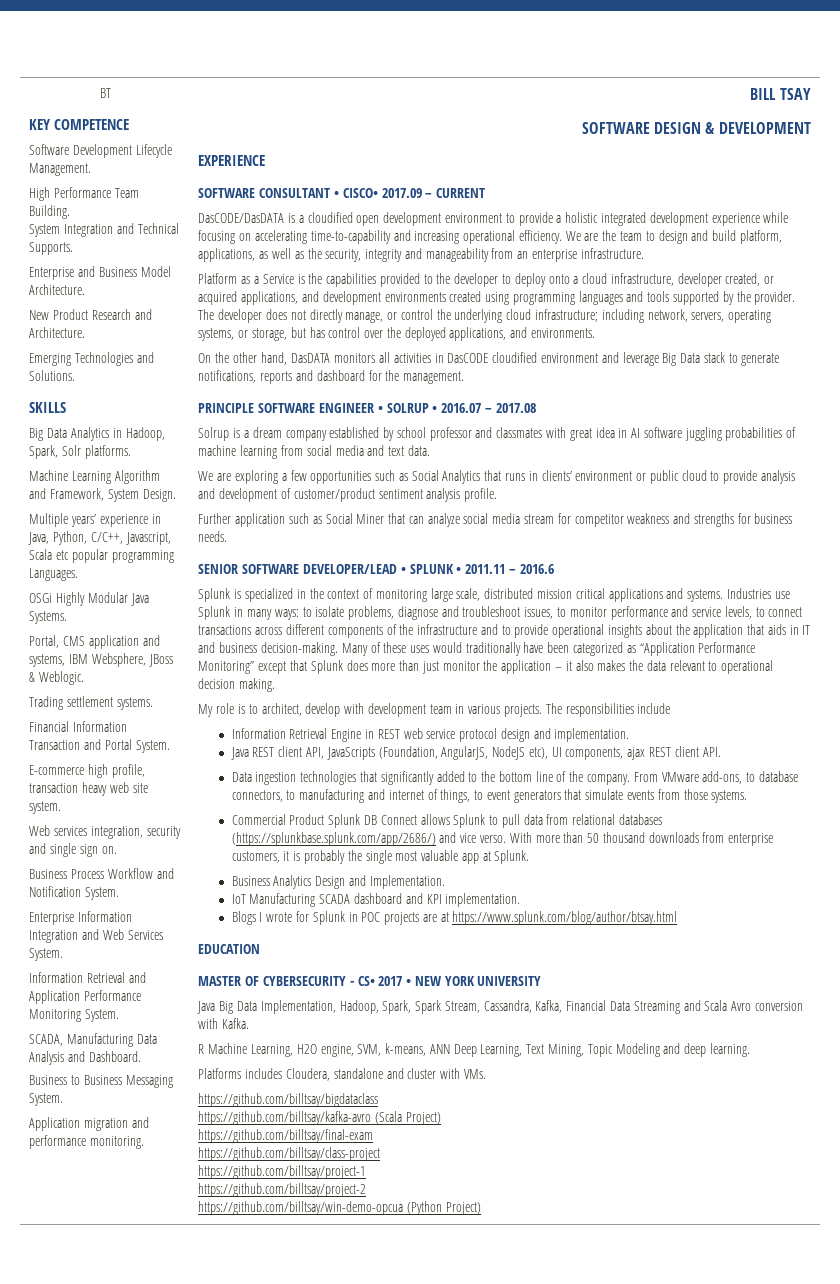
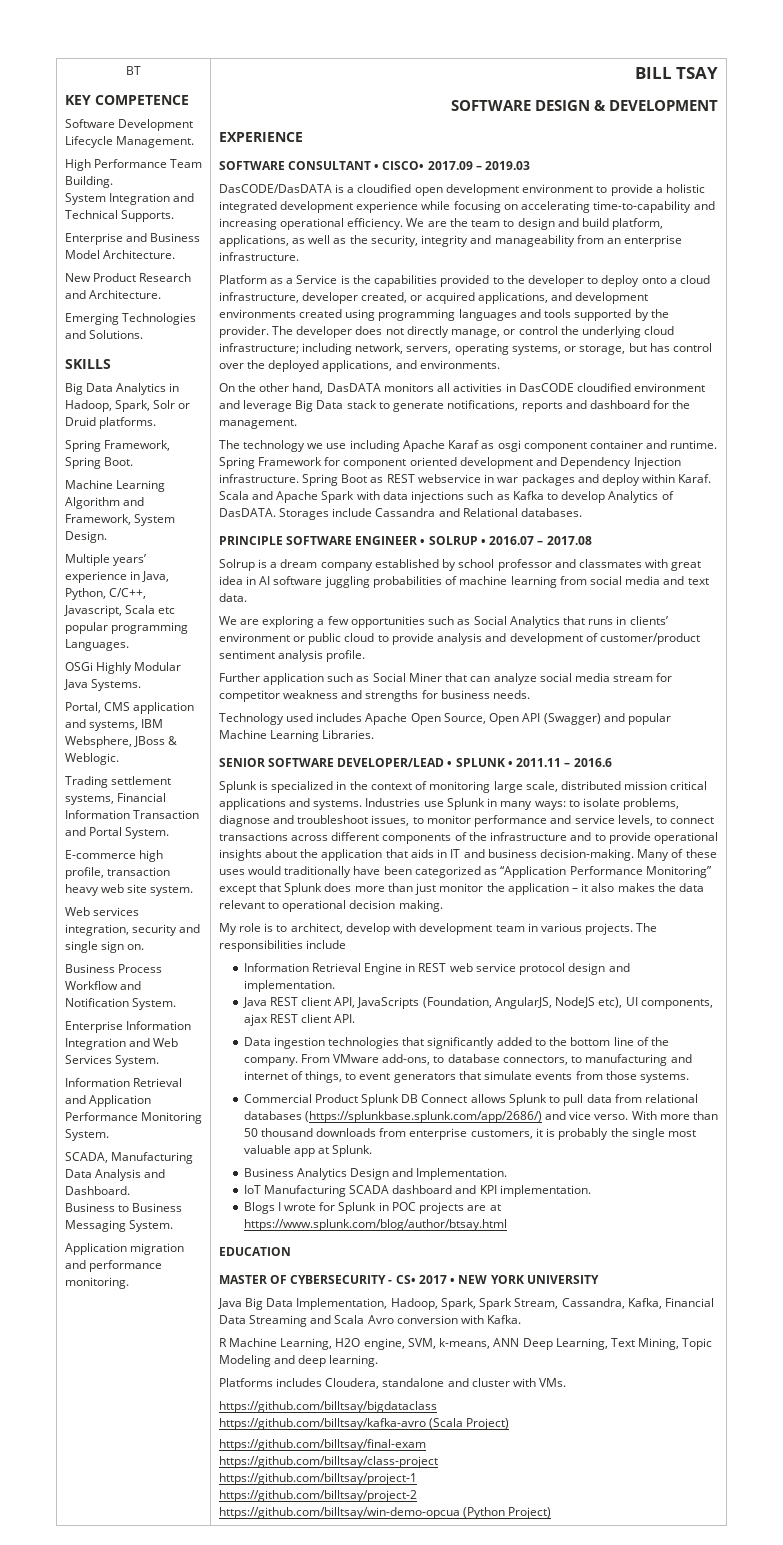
- Big Data Analytics in Hadoop, Spark, Solr platforms.
+ Big Data Analytics in Hadoop, Spark, Solr or Druid platforms.
+ Spring Framework, Spring Boot.
- Trading settlement systems.
- Financial Information Transaction and Portal System.
+ Trading settlement systems, Financial Information Transaction and Portal System.
- SOFTWARE CONSULTANT • CISCO• 2017.09 – CURRENT
+ SOFTWARE CONSULTANT • CISCO• 2017.09 – 2019.03
+ The technology we use including Apache Karaf as osgi component container and runtime. Spring Framework for component oriented development and Dependency Injection infrastructure. Spring Boot as REST webservice in war packages and deploy within Karaf. Scala and Apache Spark with data injections such as Kafka to develop Analytics of DasDATA. Storages include Cassandra and Relational databases.
+ Technology used includes Apache Open Source, Open API (Swagger) and popular Machine Learning Libraries.

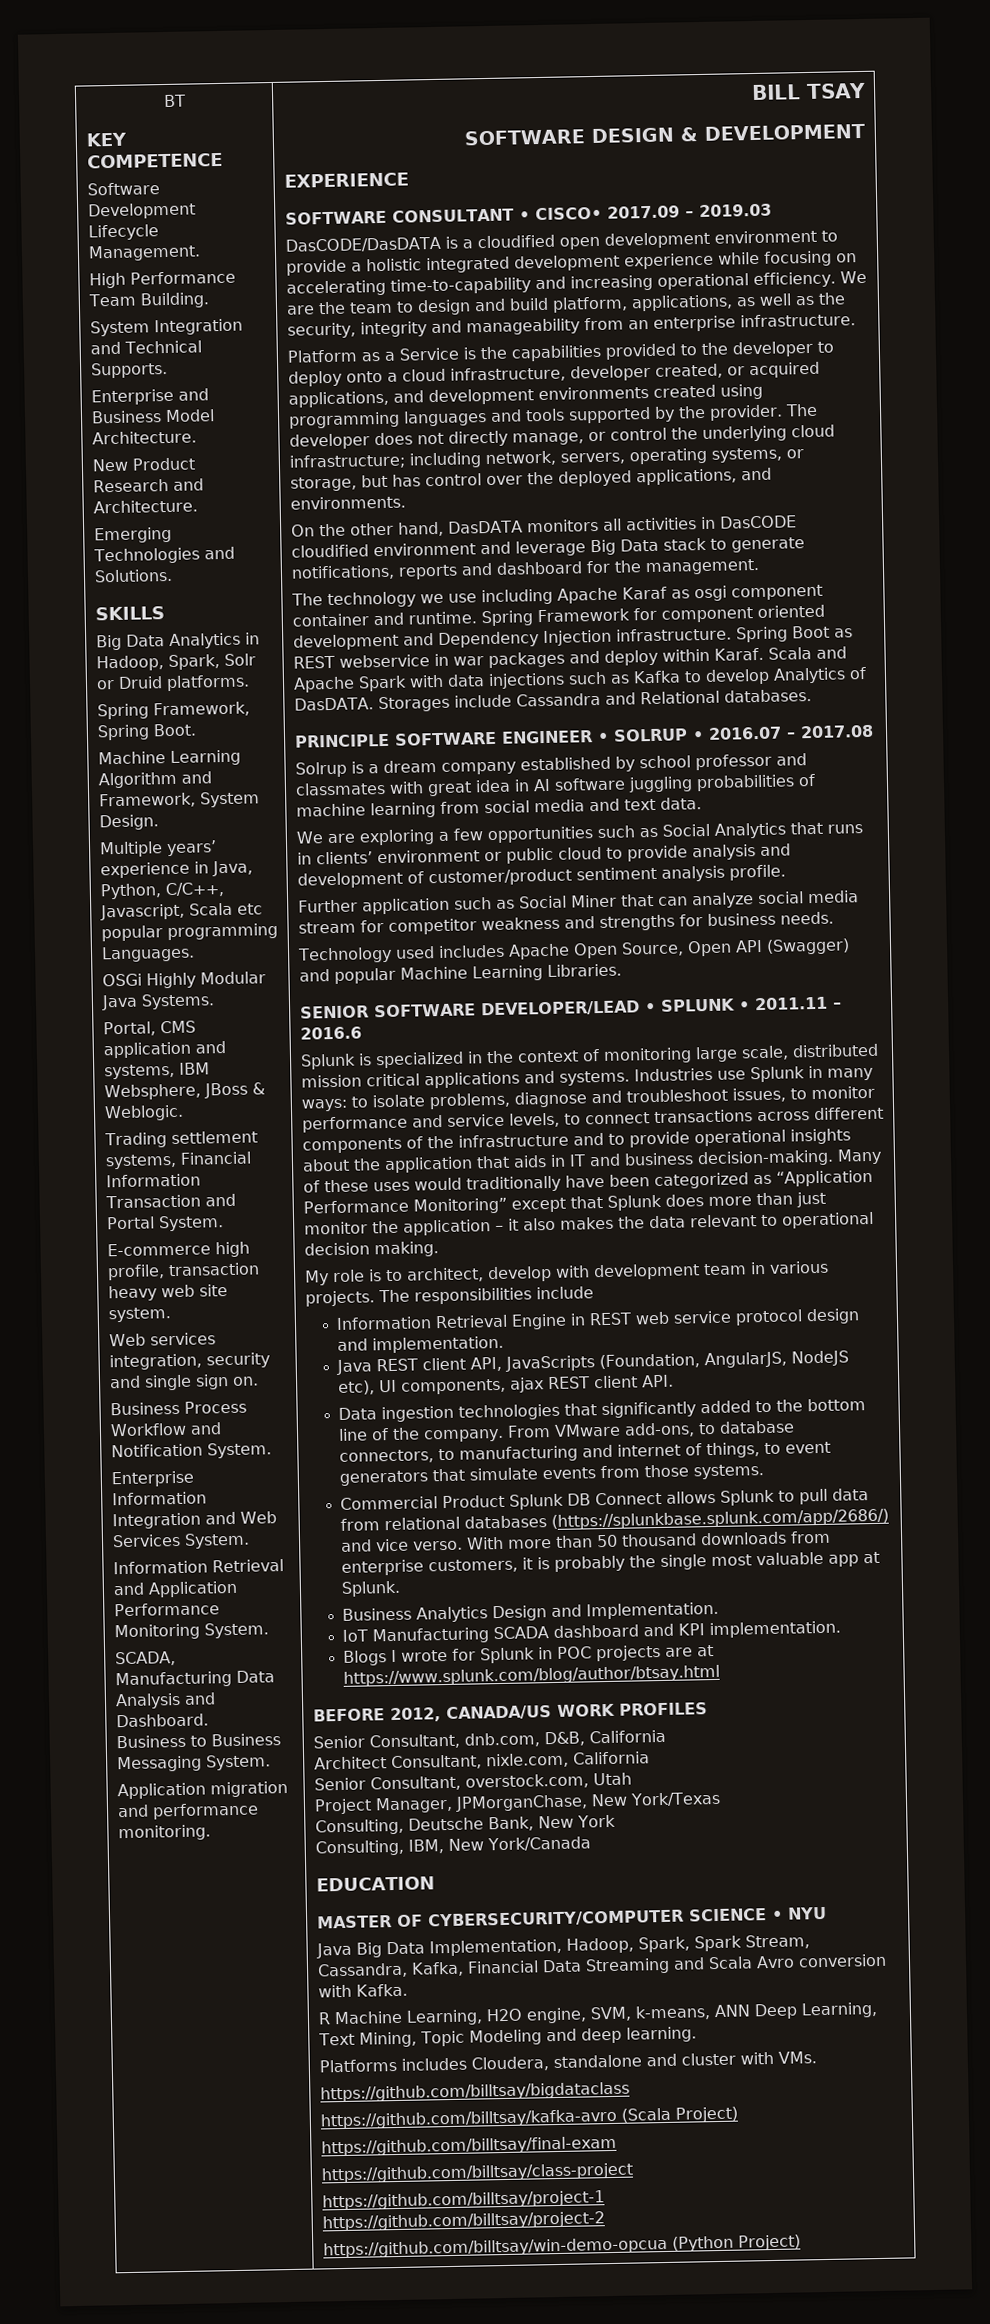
+ BEFORE 2012, CANADA/US WORK PROFILES
+ Senior Consultant, dnb.com, D&B, California
+ Architect Consultant, nixle.com, California
+ Senior Consultant, overstock.com, Utah
+ Project Manager, JPMorganChase, New York/Texas
+ Consulting, Deutsche Bank, New York
+ Consulting, IBM, New York/Canada
  EDUCATION
- MASTER OF CYBERSECURITY - CS• 2017 • NEW YORK UNIVERSITY
+ MASTER OF CYBERSECURITY/COMPUTER SCIENCE • NYU

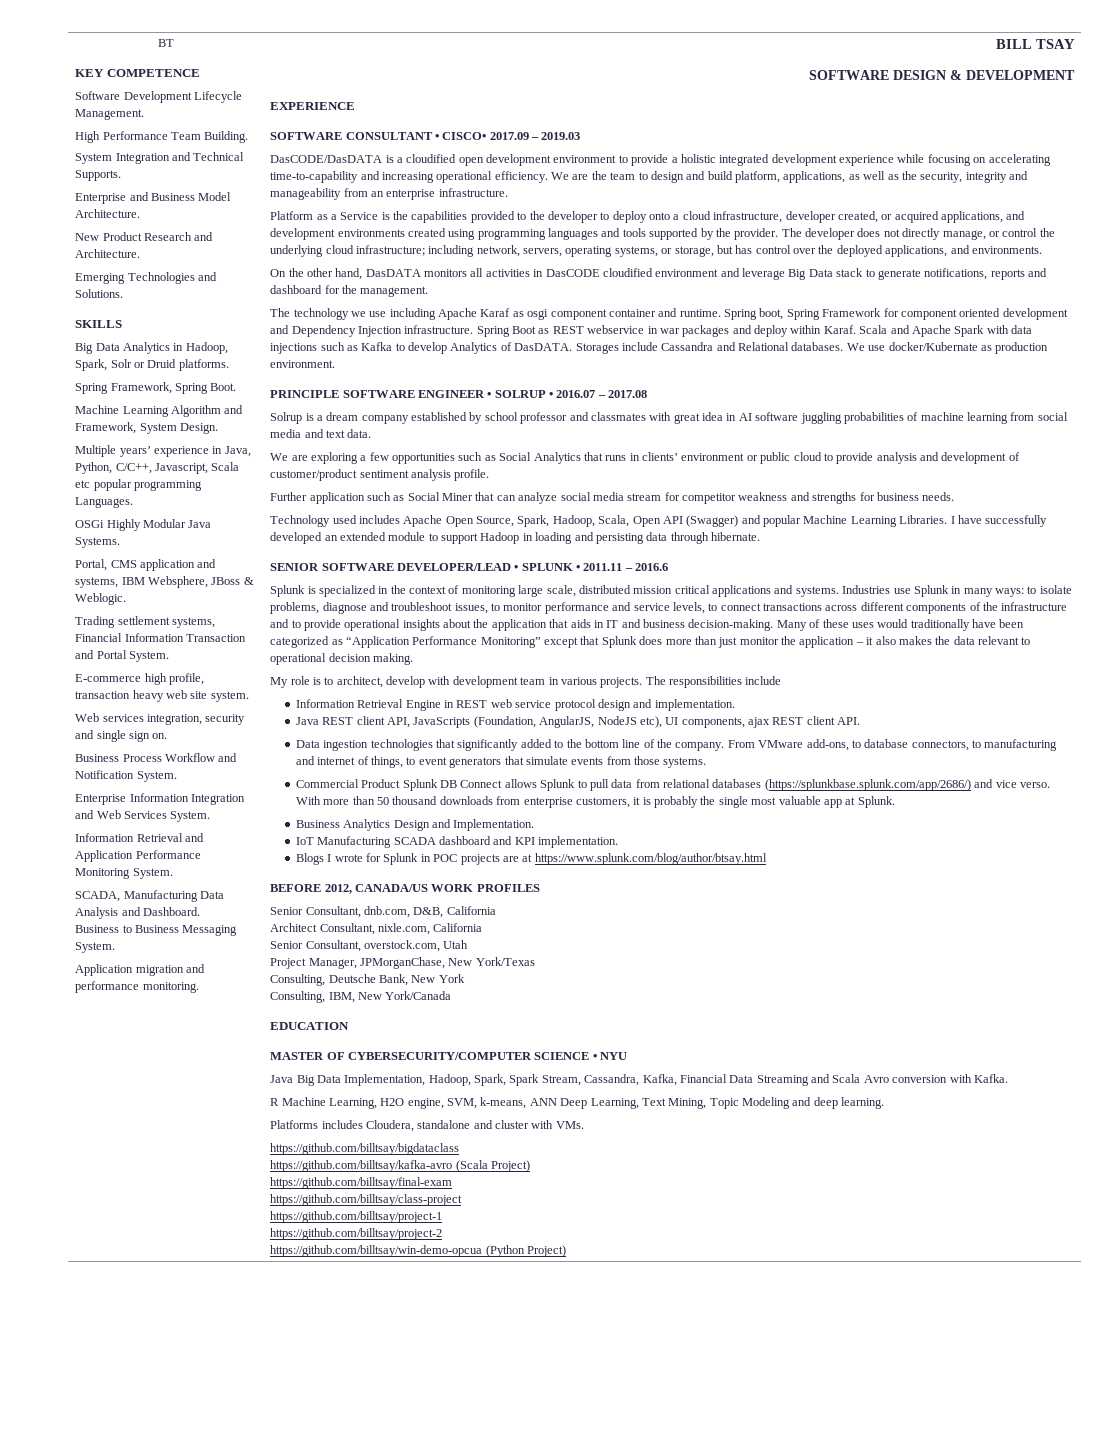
- Spring Framework for component oriented development and Dependency Injection infrastructure.
+ Spring boot, Spring Framework for component oriented development and Dependency Injection infrastructure.
+ We use docker/Kubernate as production environment.
- Technology used includes Apache Open Source, Open API (Swagger) and popular Machine Learning Libraries.
+ Technology used includes Apache Open Source, Spark, Hadoop, Scala, Open API (Swagger) and popular Machine Learning Libraries. I have successfully developed an extended module to support Hadoop in loading and persisting data through hibernate.

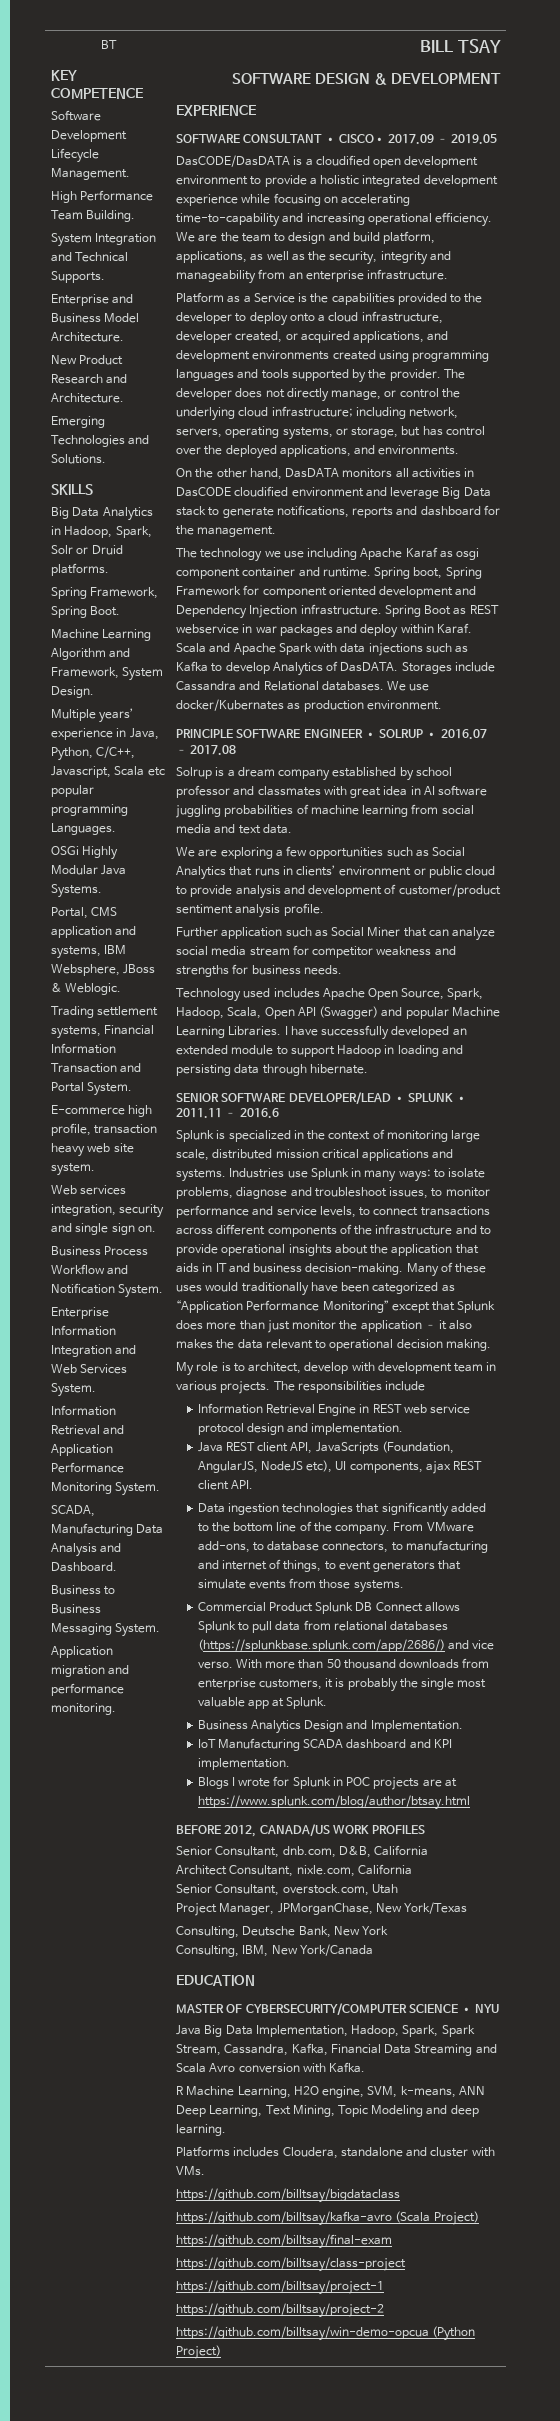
- SOFTWARE CONSULTANT • CISCO• 2017.09 – 2019.03
+ SOFTWARE CONSULTANT • CISCO• 2017.09 – 2019.05
- We use docker/Kubernate as production environment.
+ We use docker/Kubernates as production environment.

